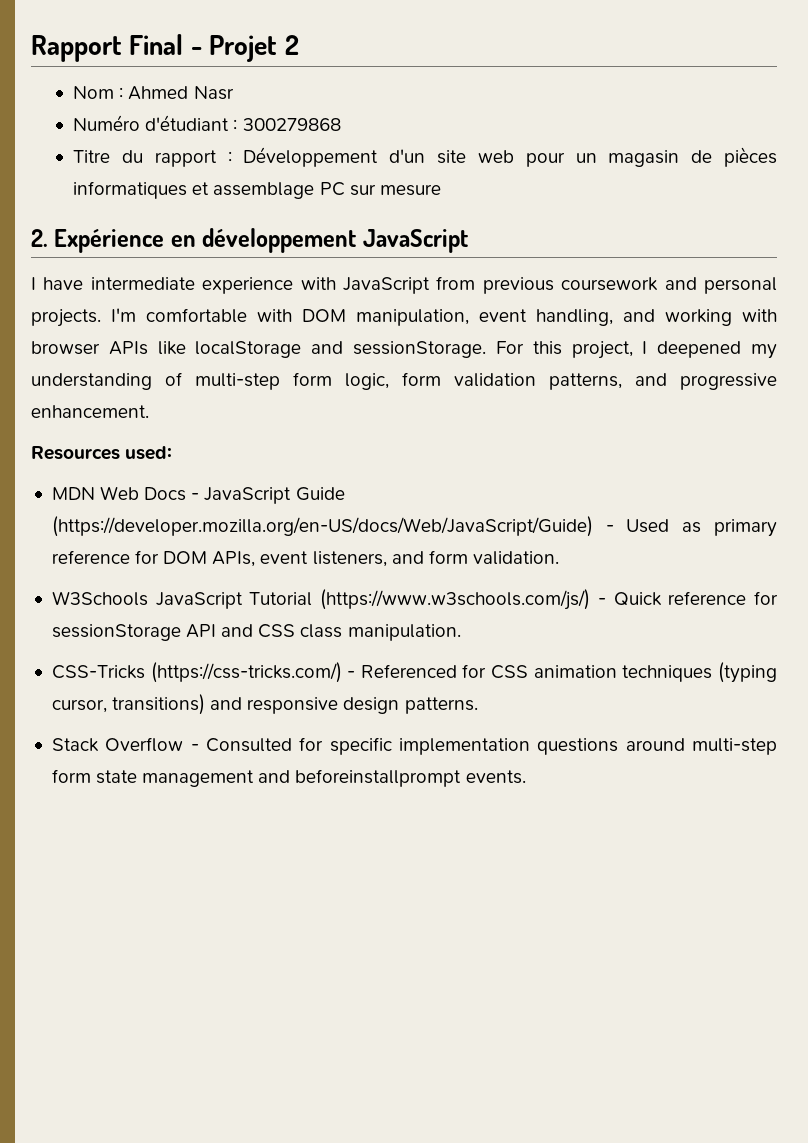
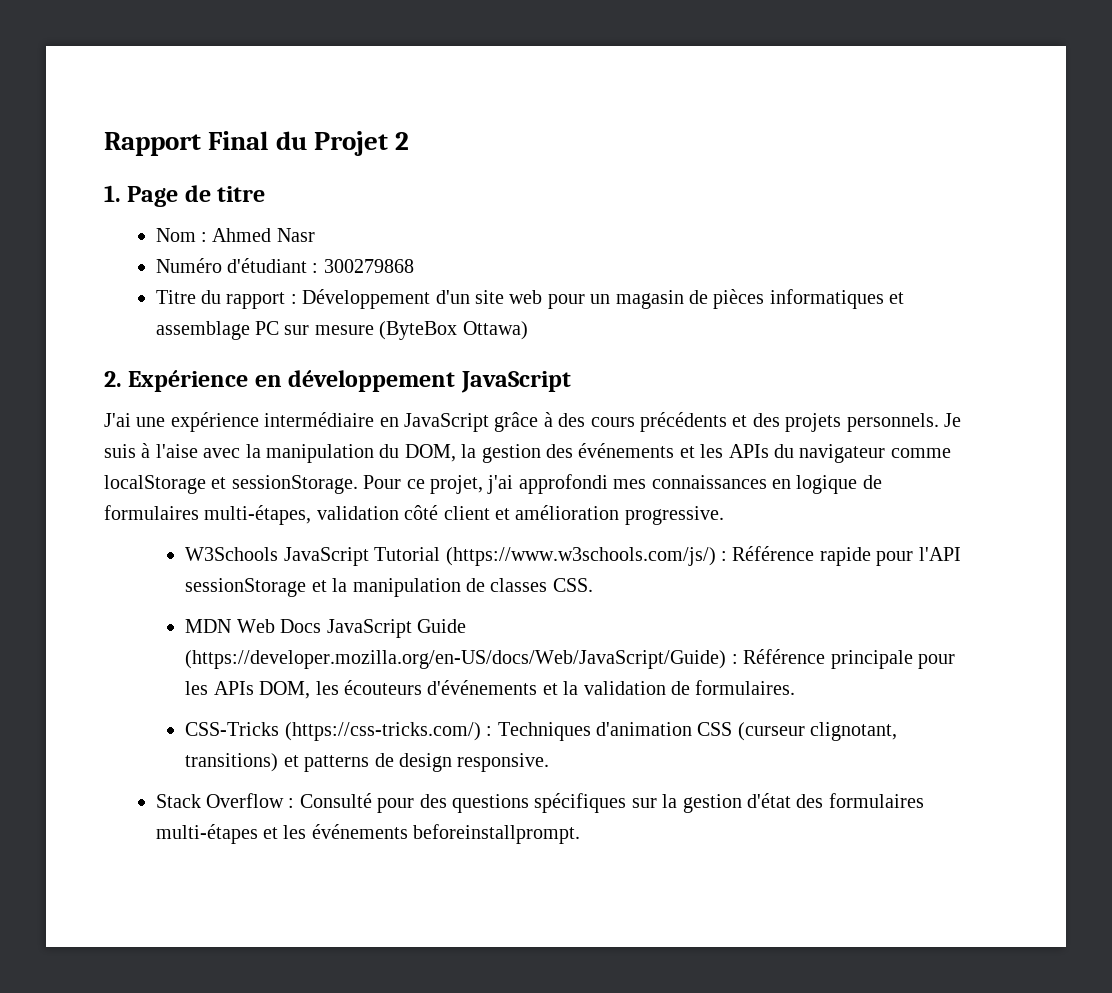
- Rapport Final - Projet 2
+ Rapport Final du Projet 2
+ 1. Page de titre
- Titre du rapport : Développement d'un site web pour un magasin de pièces informatiques et assemblage PC sur mesure
+ Titre du rapport : Développement d'un site web pour un magasin de pièces informatiques et assemblage PC sur mesure (ByteBox Ottawa)
- I have intermediate experience with JavaScript from previous coursework and personal projects. I'm comfortable with DOM manipulation, event handling, and working with browser APIs like localStorage and sessionStorage. For this project, I deepened my understanding of multi-step form logic, form validation patterns, and progressive enhancement.
- Resources used:
- MDN Web Docs - JavaScript Guide (https://developer.mozilla.org/en-US/docs/Web/JavaScript/Guide) - Used as primary reference for DOM APIs, event listeners, and form validation.
- W3Schools JavaScript Tutorial (https://www.w3schools.com/js/) - Quick reference for sessionStorage API and CSS class manipulation.
- CSS-Tricks (https://css-tricks.com/) - Referenced for CSS animation techniques (typing cursor, transitions) and responsive design patterns.
- Stack Overflow - Consulted for specific implementation questions around multi-step form state management and beforeinstallprompt events.
+ J'ai une expérience intermédiaire en JavaScript grâce à des cours précédents et des projets personnels. Je suis à l'aise avec la manipulation du DOM, la gestion des événements et les APIs du navigateur comme localStorage et sessionStorage. Pour ce projet, j'ai approfondi mes connaissances en logique de formulaires multi-étapes, validation côté client et amélioration progressive.
+ W3Schools JavaScript Tutorial (https://www.w3schools.com/js/) : Référence rapide pour l'API sessionStorage et la manipulation de classes CSS.
+ MDN Web Docs JavaScript Guide (https://developer.mozilla.org/en-US/docs/Web/JavaScript/Guide) : Référence principale pour les APIs DOM, les écouteurs d'événements et la validation de formulaires.
+ CSS-Tricks (https://css-tricks.com/) : Techniques d'animation CSS (curseur clignotant, transitions) et patterns de design responsive.
+ Stack Overflow : Consulté pour des questions spécifiques sur la gestion d'état des formulaires multi-étapes et les événements beforeinstallprompt.

